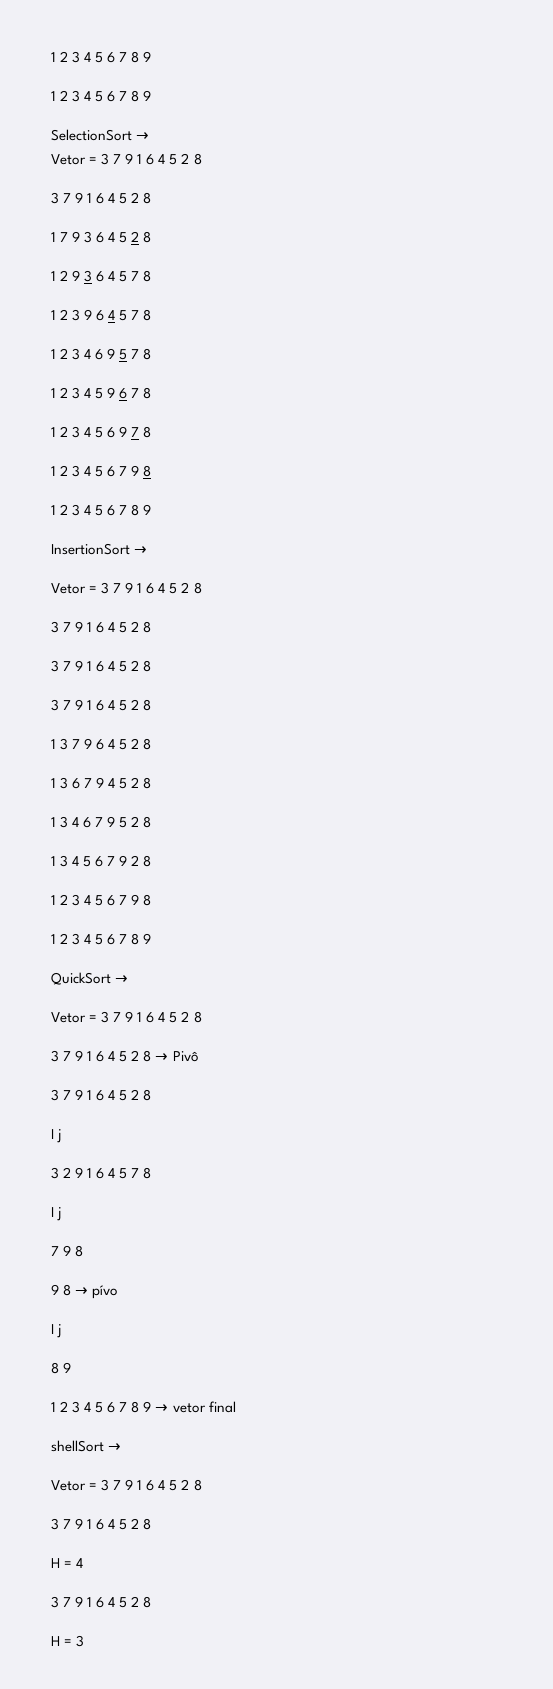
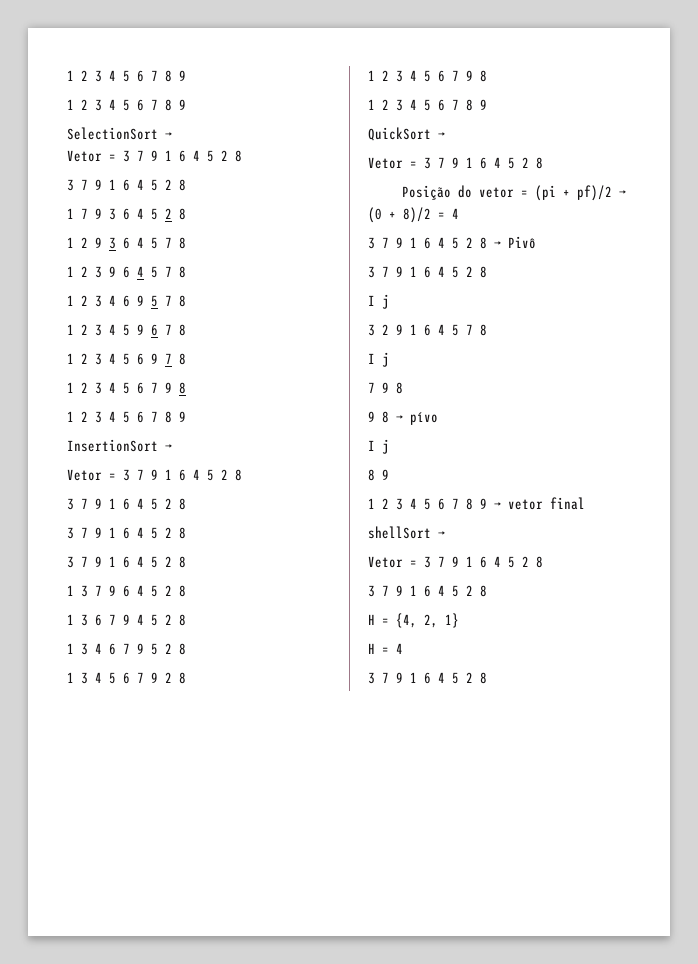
+ Posição do vetor = (pi + pf)/2 → (0 + 8)/2 = 4
+ H = {4, 2, 1}
- H = 3

